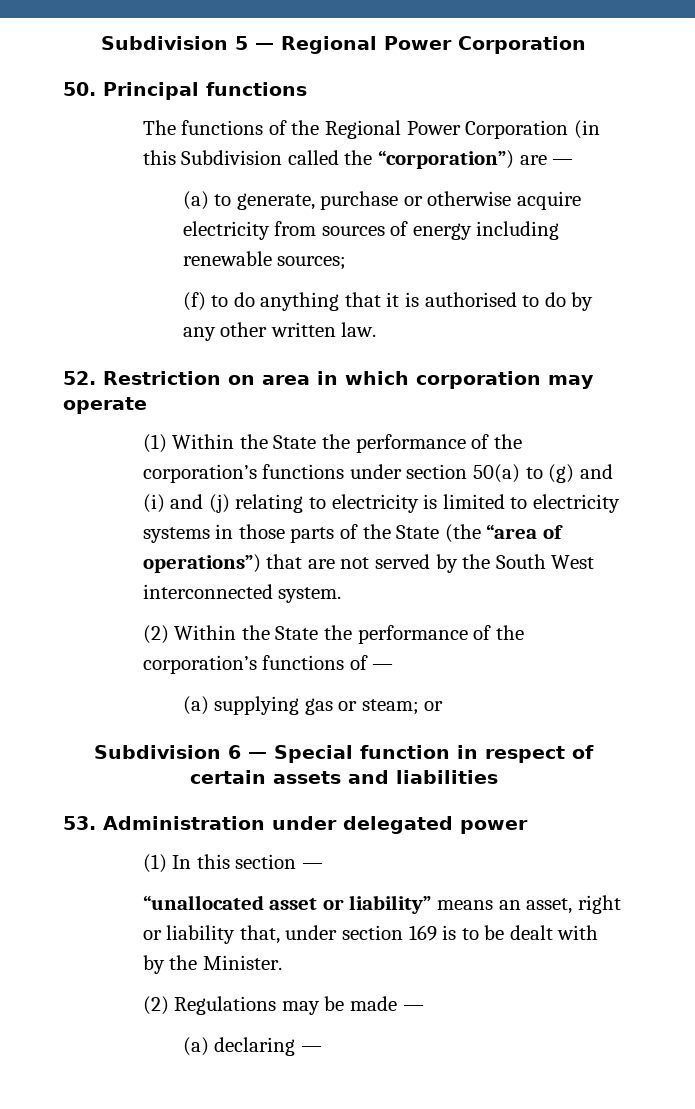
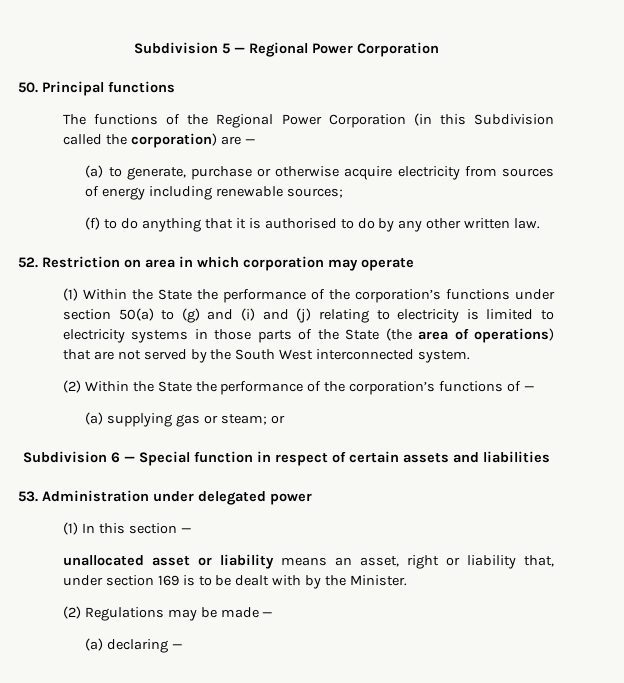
- The functions of the Regional Power Corporation (in this Subdivision called the “corporation”) are —
+ The functions of the Regional Power Corporation (in this Subdivision called the corporation) are —
- (1) Within the State the performance of the corporation’s functions under section 50(a) to (g) and (i) and (j) relating to electricity is limited to electricity systems in those parts of the State (the “area of operations”) that are not served by the South West interconnected system.
+ (1) Within the State the performance of the corporation’s functions under section 50(a) to (g) and (i) and (j) relating to electricity is limited to electricity systems in those parts of the State (the area of operations) that are not served by the South West interconnected system.
- “unallocated asset or liability” means an asset, right or liability that, under section 169 is to be dealt with by the Minister.
+ unallocated asset or liability means an asset, right or liability that, under section 169 is to be dealt with by the Minister.

